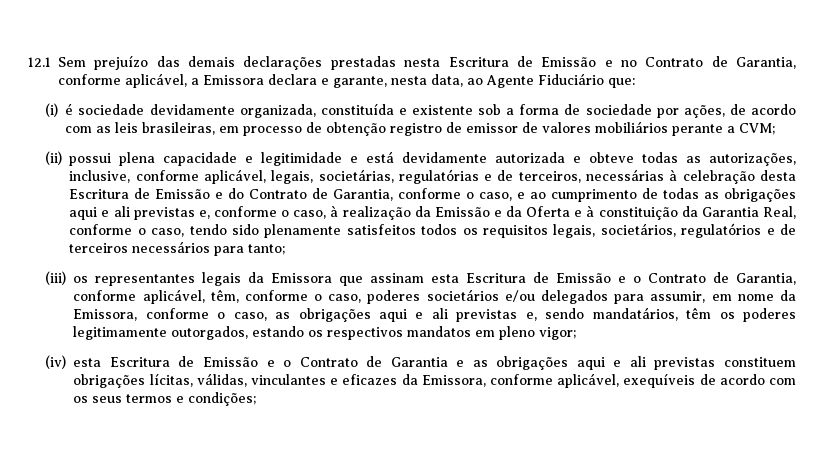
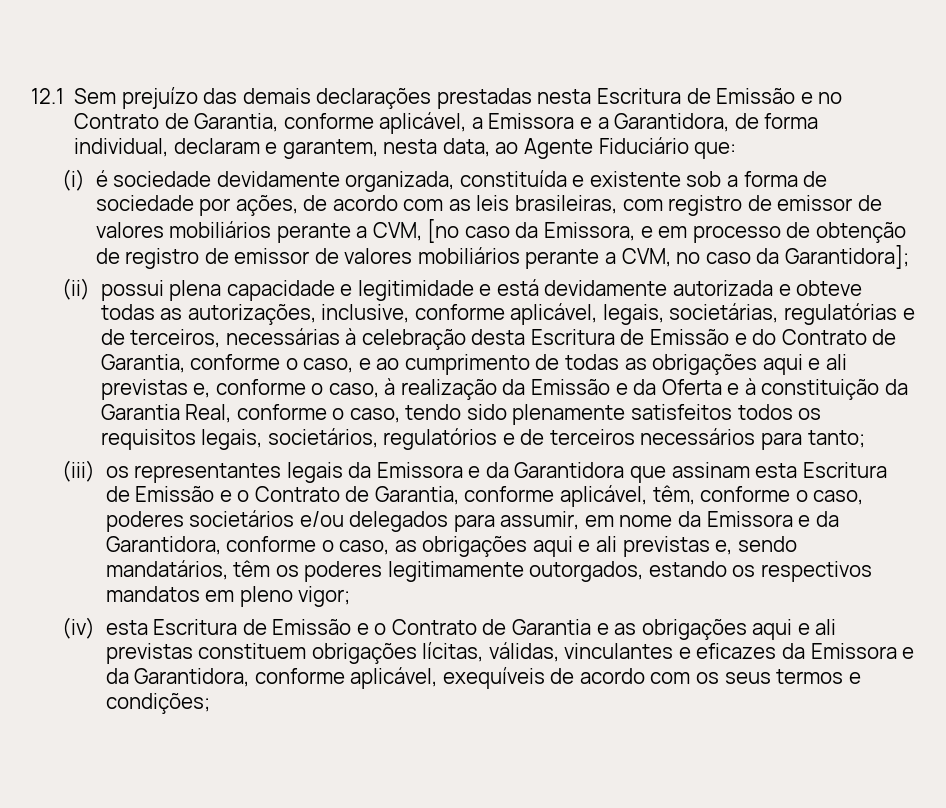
- 12.1 Sem prejuízo das demais declarações prestadas nesta Escritura de Emissão e no Contrato de Garantia, conforme aplicável, a Emissora declara e garante, nesta data, ao Agente Fiduciário que:
+ 12.1 Sem prejuízo das demais declarações prestadas nesta Escritura de Emissão e no Contrato de Garantia, conforme aplicável, a Emissora e a Garantidora, de forma individual, declaram e garantem, nesta data, ao Agente Fiduciário que:
- (i) é sociedade devidamente organizada, constituída e existente sob a forma de sociedade por ações, de acordo com as leis brasileiras, em processo de obtenção registro de emissor de valores mobiliários perante a CVM;
+ (i) é sociedade devidamente organizada, constituída e existente sob a forma de sociedade por ações, de acordo com as leis brasileiras, com registro de emissor de valores mobiliários perante a CVM, [no caso da Emissora, e em processo de obtenção de registro de emissor de valores mobiliários perante a CVM, no caso da Garantidora];
- (iii) os representantes legais da Emissora que assinam esta Escritura de Emissão e o Contrato de Garantia, conforme aplicável, têm, conforme o caso, poderes societários e/ou delegados para assumir, em nome da Emissora, conforme o caso, as obrigações aqui e ali previstas e, sendo mandatários, têm os poderes legitimamente outorgados, estando os respectivos mandatos em pleno vigor;
+ (iii) os representantes legais da Emissora e da Garantidora que assinam esta Escritura de Emissão e o Contrato de Garantia, conforme aplicável, têm, conforme o caso, poderes societários e/ou delegados para assumir, em nome da Emissora e da Garantidora, conforme o caso, as obrigações aqui e ali previstas e, sendo mandatários, têm os poderes legitimamente outorgados, estando os respectivos mandatos em pleno vigor;
- (iv) esta Escritura de Emissão e o Contrato de Garantia e as obrigações aqui e ali previstas constituem obrigações lícitas, válidas, vinculantes e eficazes da Emissora, conforme aplicável, exequíveis de acordo com os seus termos e condições;
+ (iv) esta Escritura de Emissão e o Contrato de Garantia e as obrigações aqui e ali previstas constituem obrigações lícitas, válidas, vinculantes e eficazes da Emissora e da Garantidora, conforme aplicável, exequíveis de acordo com os seus termos e condições;

